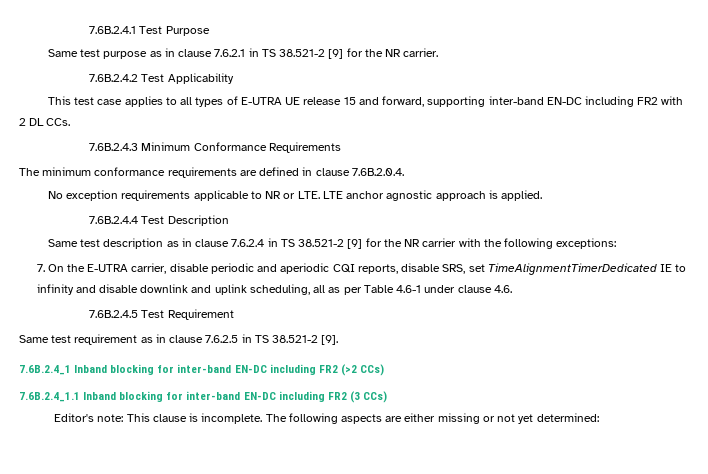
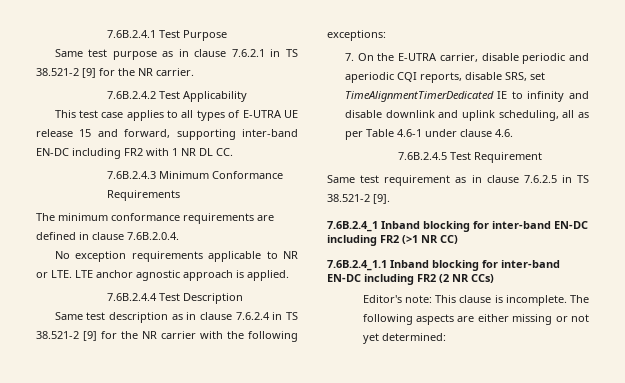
- This test case applies to all types of E-UTRA UE release 15 and forward, supporting inter-band EN-DC including FR2 with 2 DL CCs.
+ This test case applies to all types of E-UTRA UE release 15 and forward, supporting inter-band EN-DC including FR2 with 1 NR DL CC.
- 7.6B.2.4_1 Inband blocking for inter-band EN-DC including FR2 (>2 CCs)
+ 7.6B.2.4_1 Inband blocking for inter-band EN-DC including FR2 (>1 NR CC)
- 7.6B.2.4_1.1 Inband blocking for inter-band EN-DC including FR2 (3 CCs)
+ 7.6B.2.4_1.1 Inband blocking for inter-band EN-DC including FR2 (2 NR CCs)

